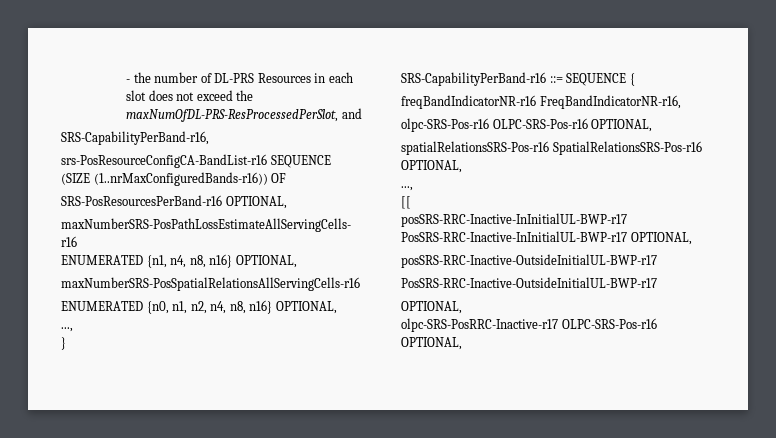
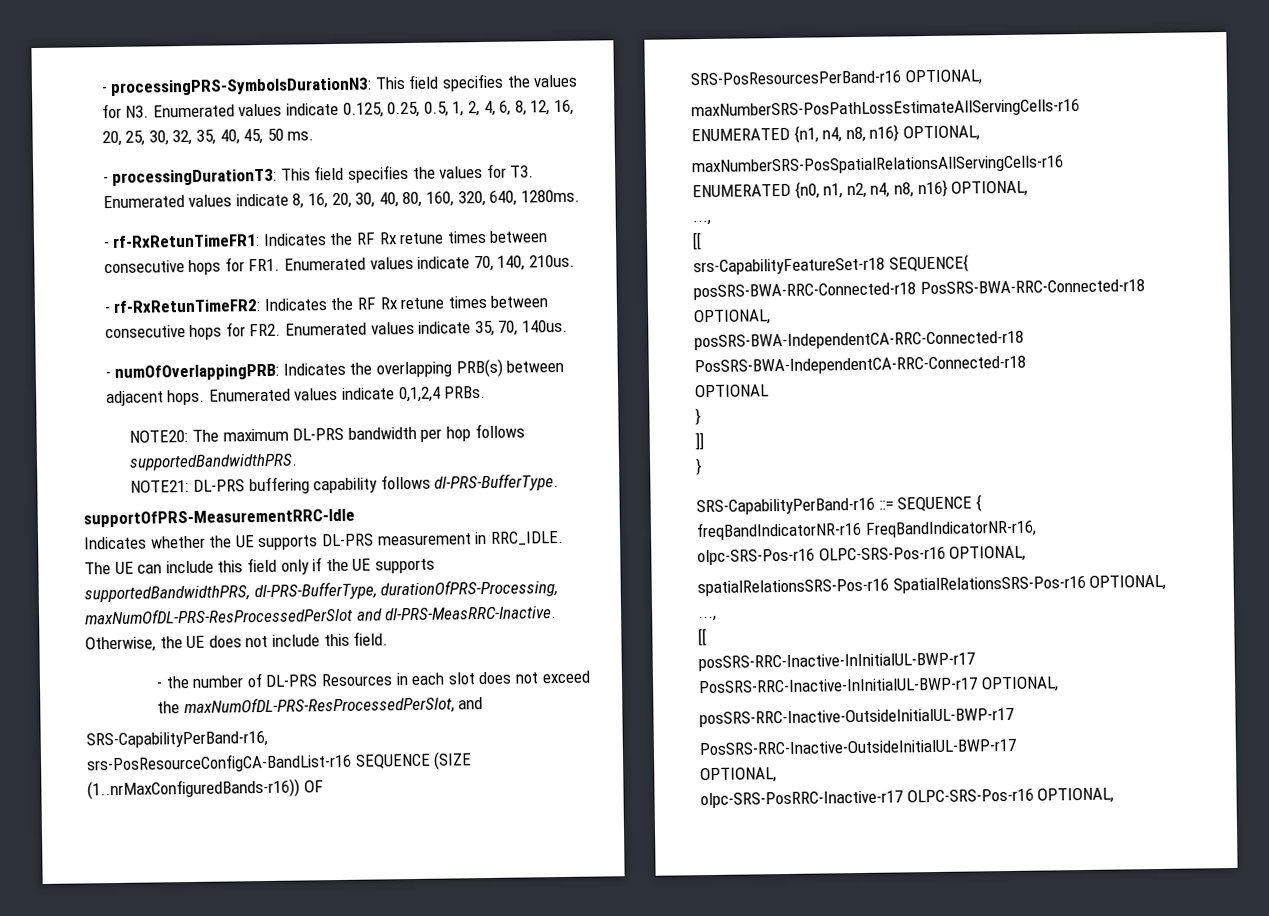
+ - processingPRS-SymbolsDurationN3: This field specifies the values for N3. Enumerated values indicate 0.125, 0.25, 0.5, 1, 2, 4, 6, 8, 12, 16, 20, 25, 30, 32, 35, 40, 45, 50 ms.
+ - processingDurationT3: This field specifies the values for T3. Enumerated values indicate 8, 16, 20, 30, 40, 80, 160, 320, 640, 1280ms.
+ - rf-RxRetunTimeFR1: Indicates the RF Rx retune times between consecutive hops for FR1. Enumerated values indicate 70, 140, 210us.
+ - rf-RxRetunTimeFR2: Indicates the RF Rx retune times between consecutive hops for FR2. Enumerated values indicate 35, 70, 140us.
+ - numOfOverlappingPRB: Indicates the overlapping PRB(s) between adjacent hops. Enumerated values indicate 0,1,2,4 PRBs.
+ NOTE20: The maximum DL-PRS bandwidth per hop follows supportedBandwidthPRS.
+ NOTE21: DL-PRS buffering capability follows dl-PRS-BufferType.
+ supportOfPRS-MeasurementRRC-Idle
+ Indicates whether the UE supports DL-PRS measurement in RRC_IDLE. The UE can include this field only if the UE supports supportedBandwidthPRS, dl-PRS-BufferType, durationOfPRS-Processing, maxNumOfDL-PRS-ResProcessedPerSlot and dl-PRS-MeasRRC-Inactive. Otherwise, the UE does not include this field.
  ENUMERATED {n0, n1, n2, n4, n8, n16} OPTIONAL,
  ...,
+ [[
+ srs-CapabilityFeatureSet-r18 SEQUENCE{
+ posSRS-BWA-RRC-Connected-r18 PosSRS-BWA-RRC-Connected-r18 OPTIONAL,
+ posSRS-BWA-IndependentCA-RRC-Connected-r18 PosSRS-BWA-IndependentCA-RRC-Connected-r18
+ OPTIONAL
+ }
+ ]]

